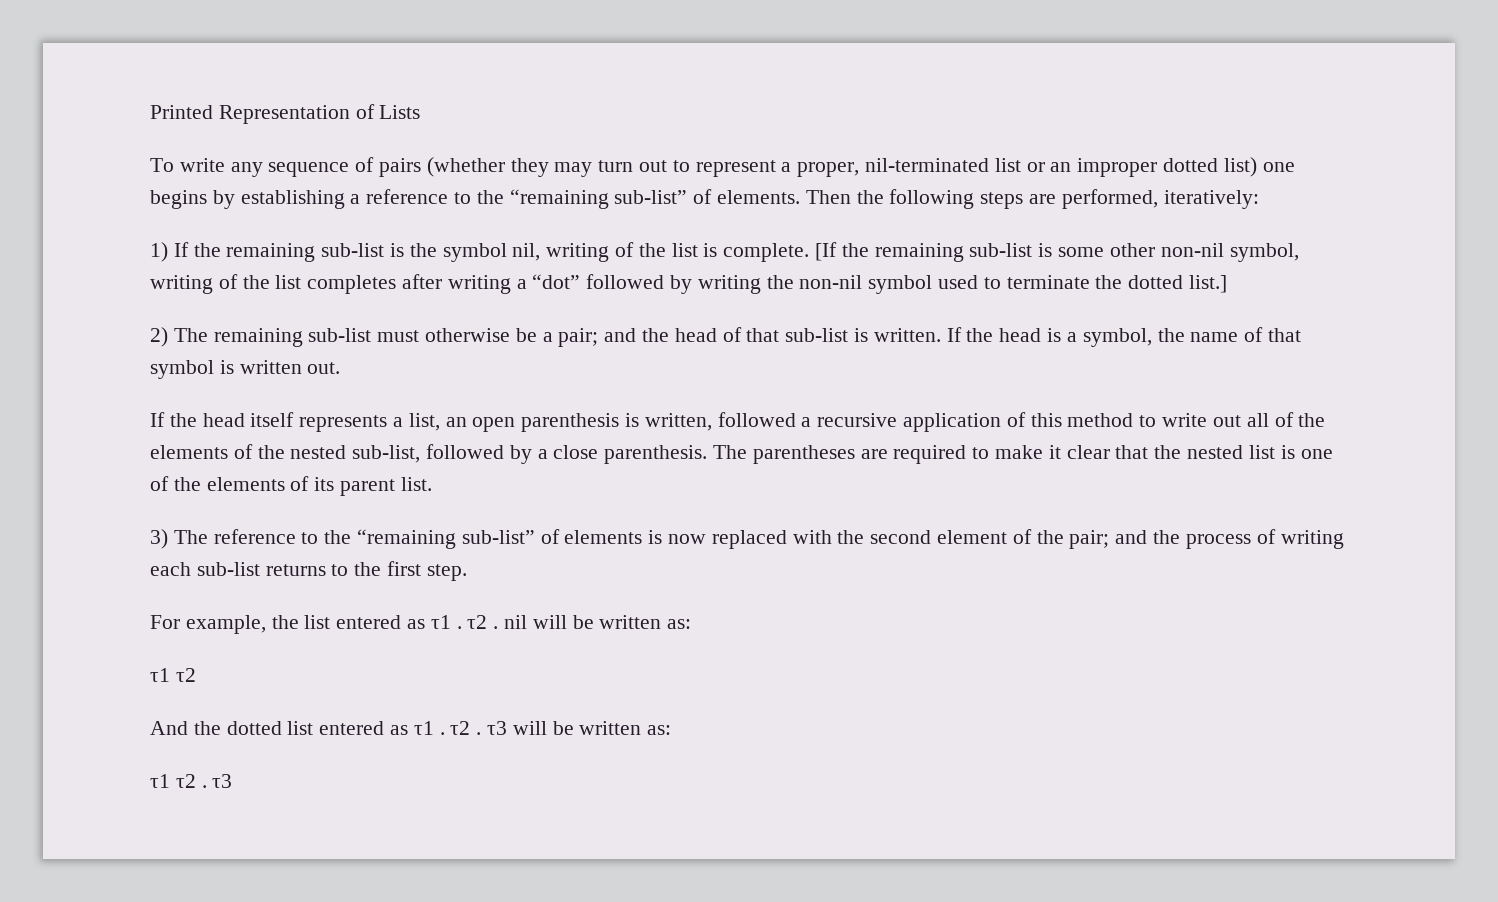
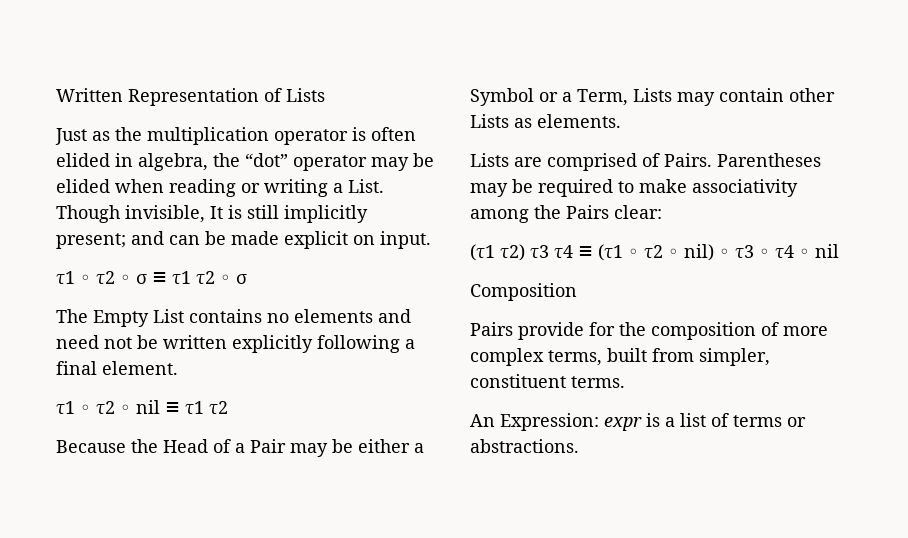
- Printed Representation of Lists
+ Written Representation of Lists
- To write any sequence of pairs (whether they may turn out to represent a proper, nil-terminated list or an improper dotted list) one begins by establishing a reference to the “remaining sub-list” of elements. Then the following steps are performed, iteratively:
- 1) If the remaining sub-list is the symbol nil, writing of the list is complete. [If the remaining sub-list is some other non-nil symbol, writing of the list completes after writing a “dot” followed by writing the non-nil symbol used to terminate the dotted list.]
- 2) The remaining sub-list must otherwise be a pair; and the head of that sub-list is written. If the head is a symbol, the name of that symbol is written out.
- If the head itself represents a list, an open parenthesis is written, followed a recursive application of this method to write out all of the elements of the nested sub-list, followed by a close parenthesis. The parentheses are required to make it clear that the nested list is one of the elements of its parent list.
- 3) The reference to the “remaining sub-list” of elements is now replaced with the second element of the pair; and the process of writing each sub-list returns to the first step.
- For example, the list entered as τ1 . τ2 . nil will be written as:
- τ1 τ2
- And the dotted list entered as τ1 . τ2 . τ3 will be written as:
- τ1 τ2 . τ3
+ Just as the multiplication operator is often elided in algebra, the “dot” operator may be elided when reading or writing a List. Though invisible, It is still implicitly present; and can be made explicit on input.
+ τ1 ◦ τ2 ◦ σ ≡ τ1 τ2 ◦ σ
+ The Empty List contains no elements and need not be written explicitly following a final element.
+ τ1 ◦ τ2 ◦ nil ≡ τ1 τ2
+ Because the Head of a Pair may be either a Symbol or a Term, Lists may contain other Lists as elements.
+ Lists are comprised of Pairs. Parentheses may be required to make associativity among the Pairs clear:
+ (τ1 τ2) τ3 τ4 ≡ (τ1 ◦ τ2 ◦ nil) ◦ τ3 ◦ τ4 ◦ nil
+ Composition
+ Pairs provide for the composition of more complex terms, built from simpler, constituent terms.
+ An Expression: expr is a list of terms or abstractions.

